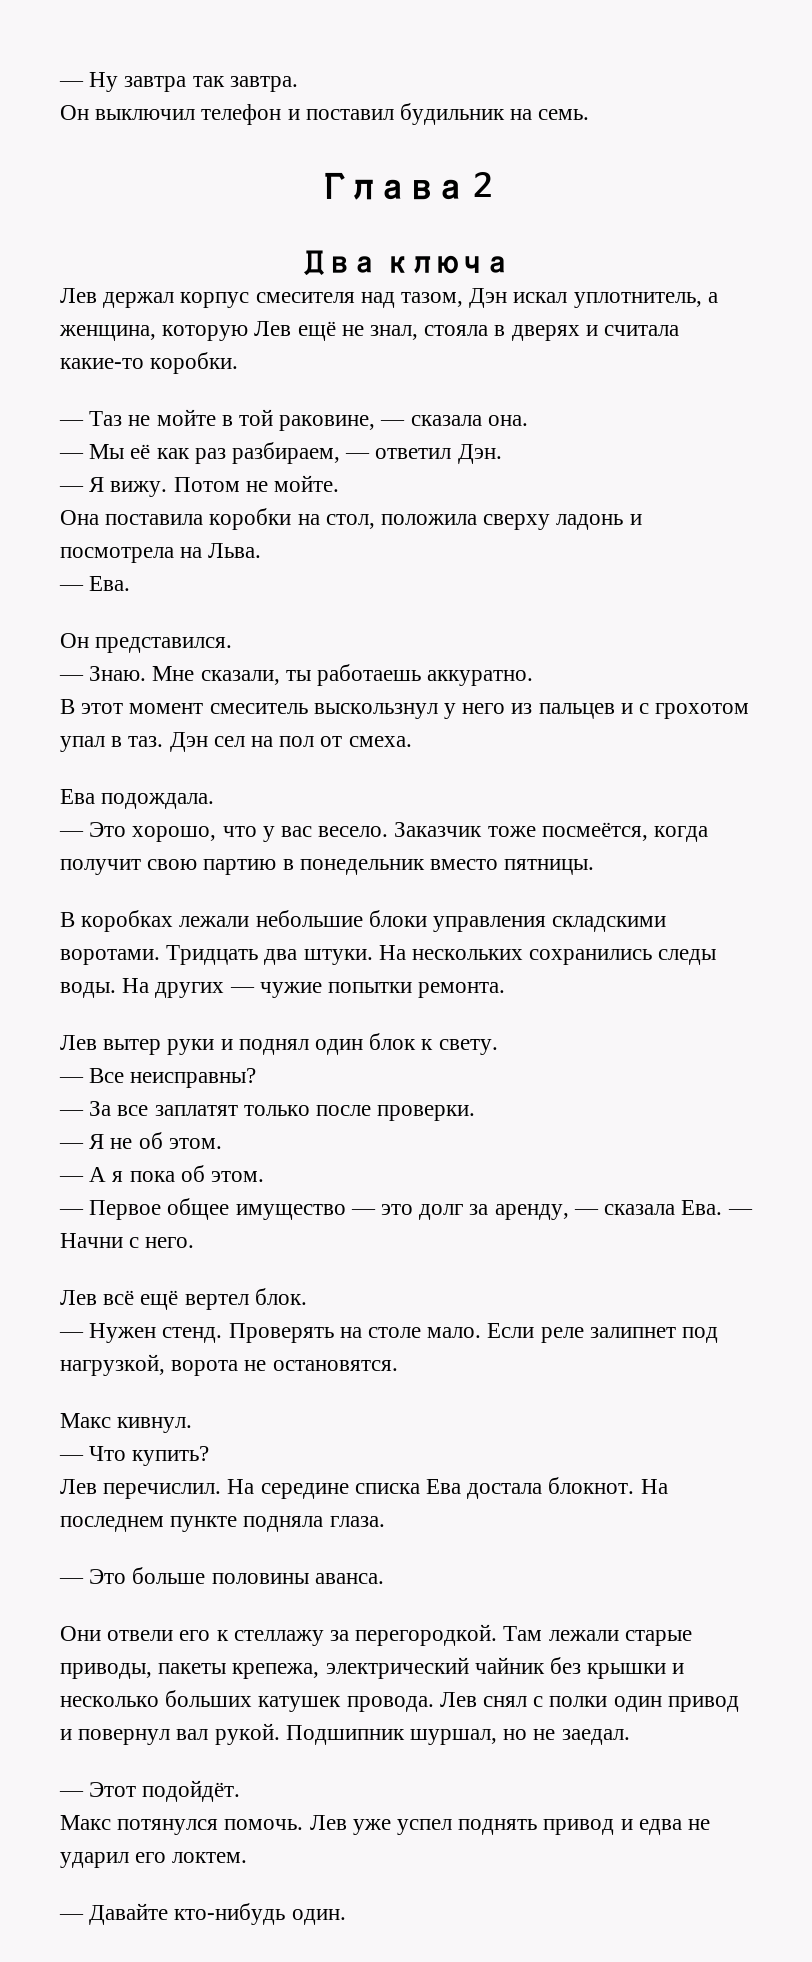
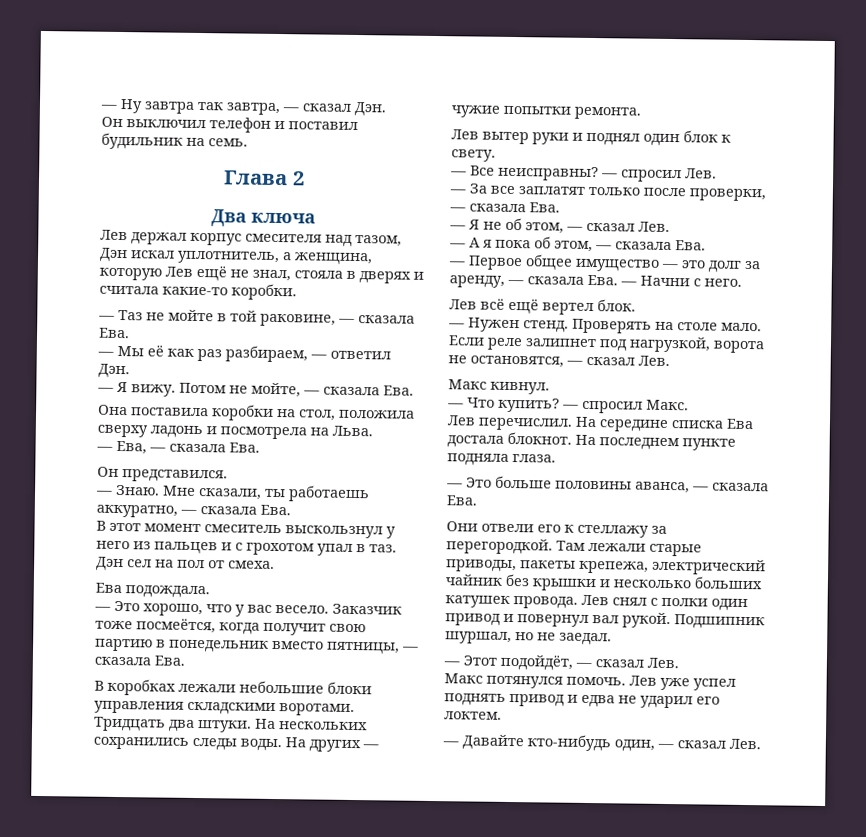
- — Ну завтра так завтра.
+ — Ну завтра так завтра, — сказал Дэн.
- — Таз не мойте в той раковине, — сказала она.
+ — Таз не мойте в той раковине, — сказала Ева.
- Потом не мойте.
+ Потом не мойте, — сказала Ева.
- — Ева.
+ — Ева, — сказала Ева.
- Мне сказали, ты работаешь аккуратно.
+ Мне сказали, ты работаешь аккуратно, — сказала Ева.
- Заказчик тоже посмеётся, когда получит свою партию в понедельник вместо пятницы.
+ Заказчик тоже посмеётся, когда получит свою партию в понедельник вместо пятницы, — сказала Ева.
+ — спросил Лев.
- — За все заплатят только после проверки.
+ — За все заплатят только после проверки, — сказала Ева.
- — Я не об этом.
+ — Я не об этом, — сказал Лев.
- — А я пока об этом.
+ — А я пока об этом, — сказала Ева.
- Если реле залипнет под нагрузкой, ворота не остановятся.
+ Если реле залипнет под нагрузкой, ворота не остановятся, — сказал Лев.
+ — спросил Макс.
- — Это больше половины аванса.
+ — Это больше половины аванса, — сказала Ева.
- — Этот подойдёт.
+ — Этот подойдёт, — сказал Лев.
- — Давайте кто-нибудь один.
+ — Давайте кто-нибудь один, — сказал Лев.

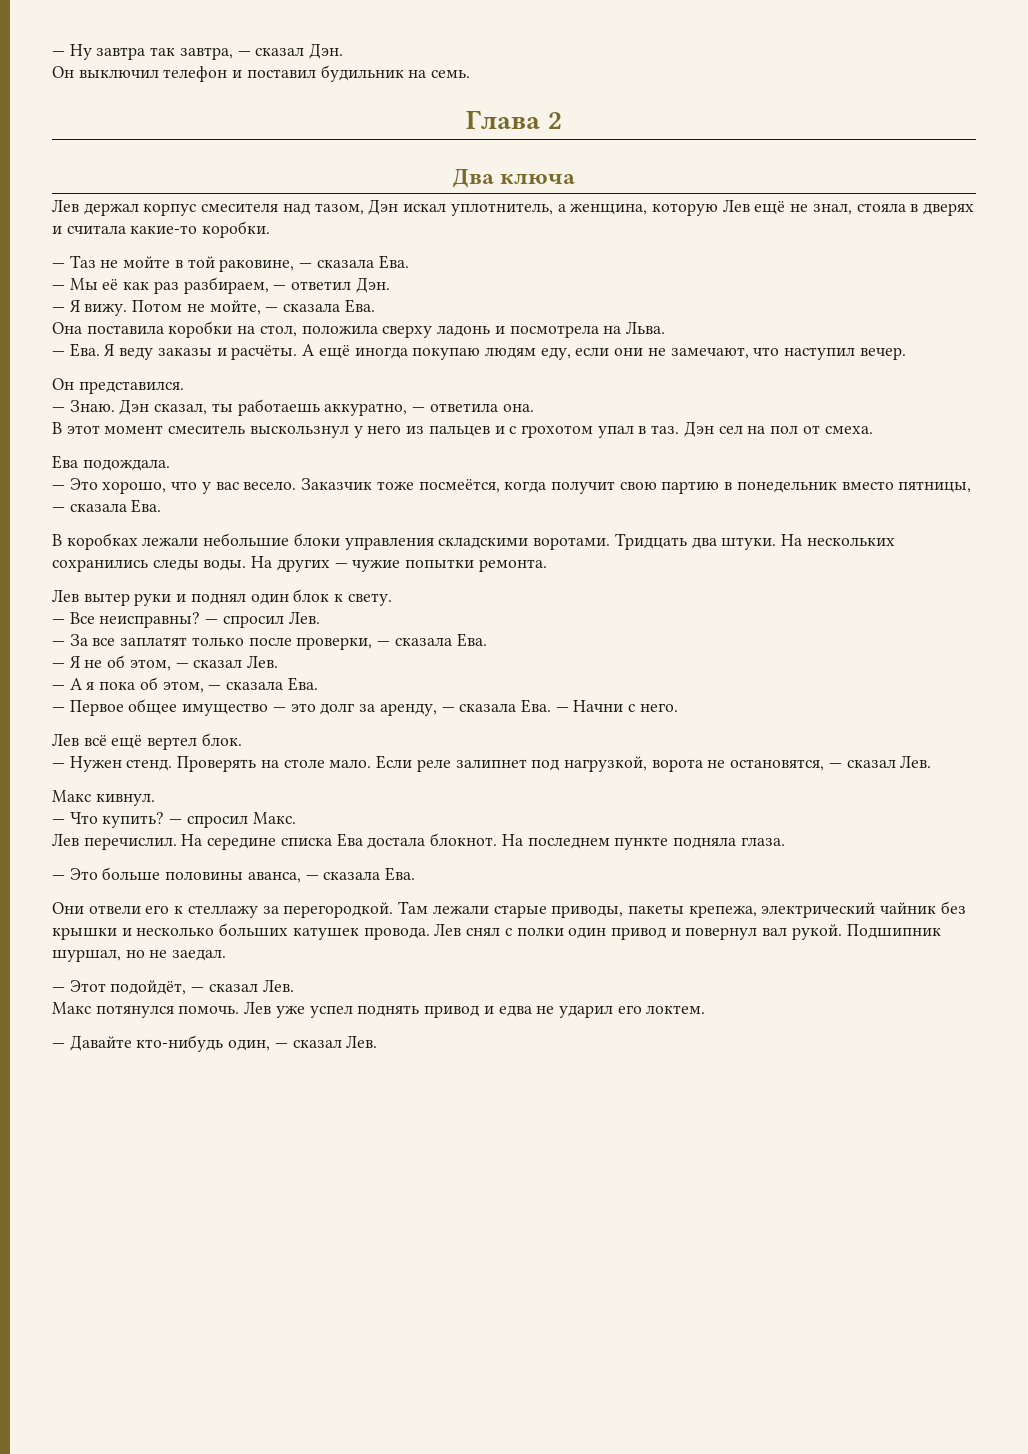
- — Ева, — сказала Ева.
+ — Ева. Я веду заказы и расчёты. А ещё иногда покупаю людям еду, если они не замечают, что наступил вечер.
- Мне сказали, ты работаешь аккуратно, — сказала Ева.
+ Дэн сказал, ты работаешь аккуратно, — ответила она.

